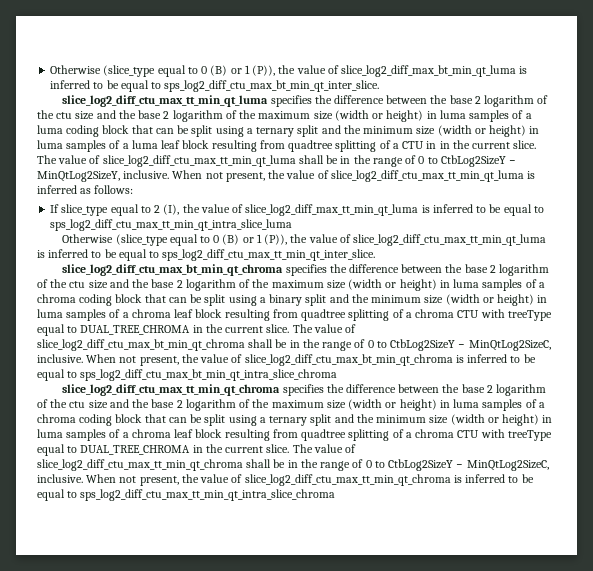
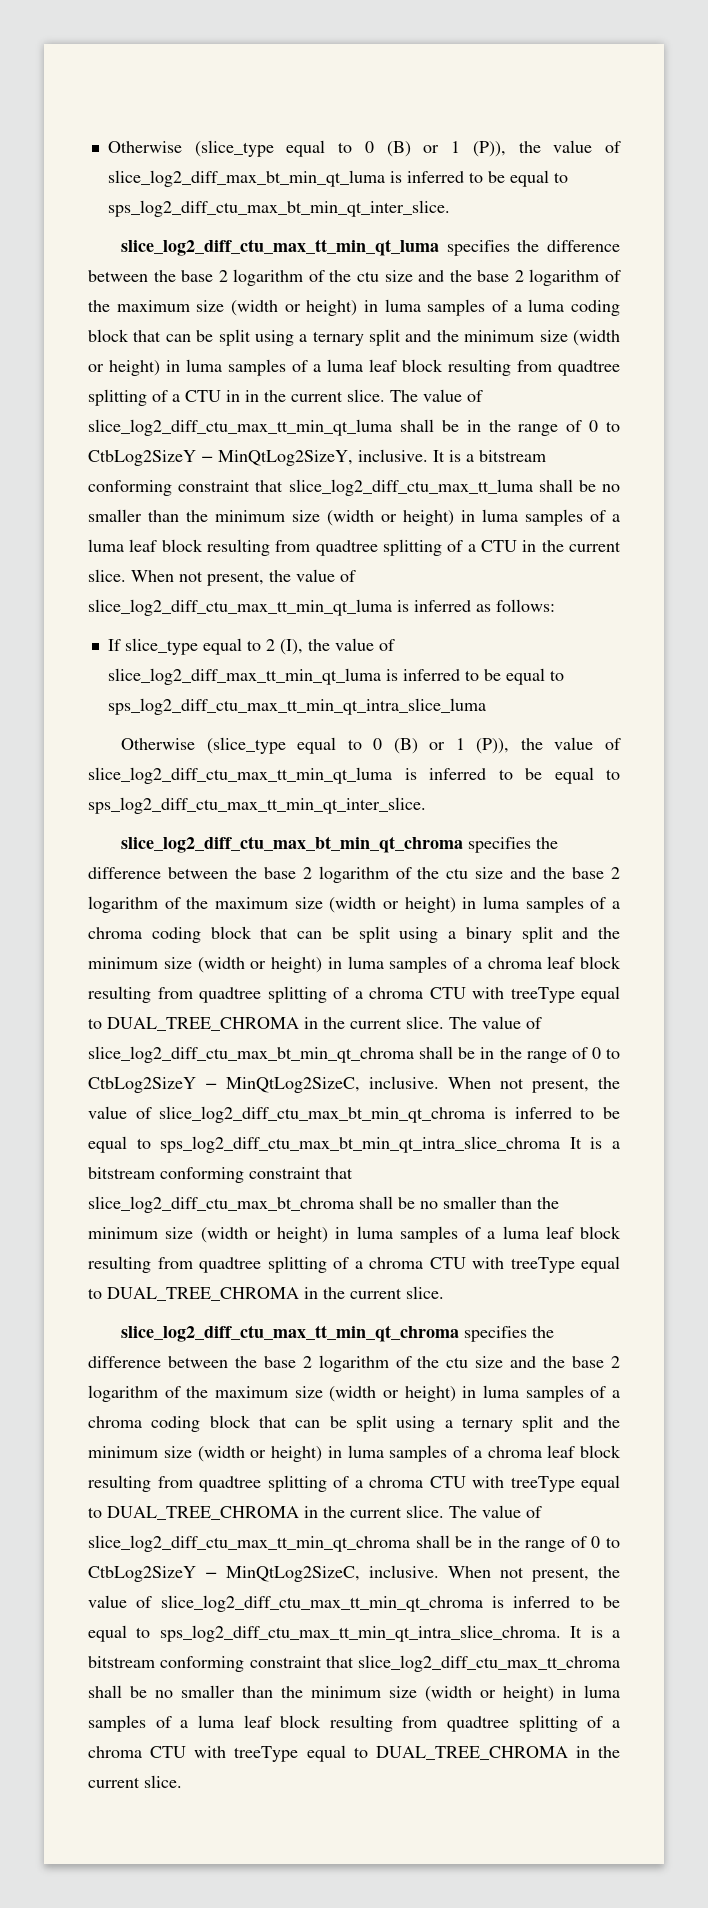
+ It is a bitstream conforming constraint that slice_log2_diff_ctu_max_tt_luma shall be no smaller than the minimum size (width or height) in luma samples of a luma leaf block resulting from quadtree splitting of a CTU in the current slice.
- When not present, the value of slice_log2_diff_ctu_max_bt_min_qt_chroma is inferred to be equal to sps_log2_diff_ctu_max_bt_min_qt_intra_slice_chroma
+ When not present, the value of slice_log2_diff_ctu_max_bt_min_qt_chroma is inferred to be equal to sps_log2_diff_ctu_max_bt_min_qt_intra_slice_chroma It is a bitstream conforming constraint that slice_log2_diff_ctu_max_bt_chroma shall be no smaller than the minimum size (width or height) in luma samples of a luma leaf block resulting from quadtree splitting of a chroma CTU with treeType equal to DUAL_TREE_CHROMA in the current slice.
- When not present, the value of slice_log2_diff_ctu_max_tt_min_qt_chroma is inferred to be equal to sps_log2_diff_ctu_max_tt_min_qt_intra_slice_chroma
+ When not present, the value of slice_log2_diff_ctu_max_tt_min_qt_chroma is inferred to be equal to sps_log2_diff_ctu_max_tt_min_qt_intra_slice_chroma. It is a bitstream conforming constraint that slice_log2_diff_ctu_max_tt_chroma shall be no smaller than the minimum size (width or height) in luma samples of a luma leaf block resulting from quadtree splitting of a chroma CTU with treeType equal to DUAL_TREE_CHROMA in the current slice.

